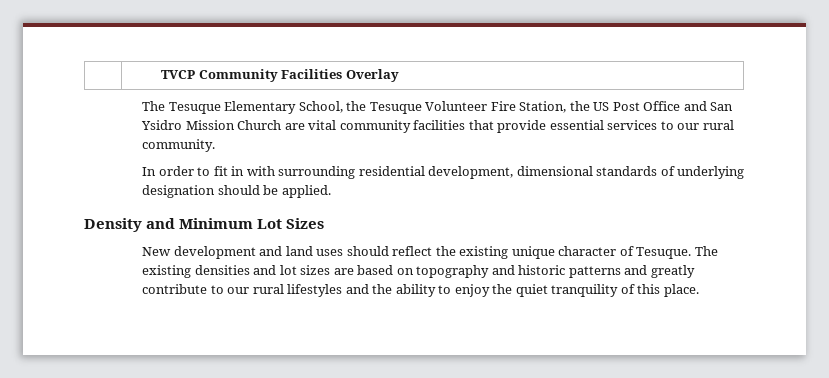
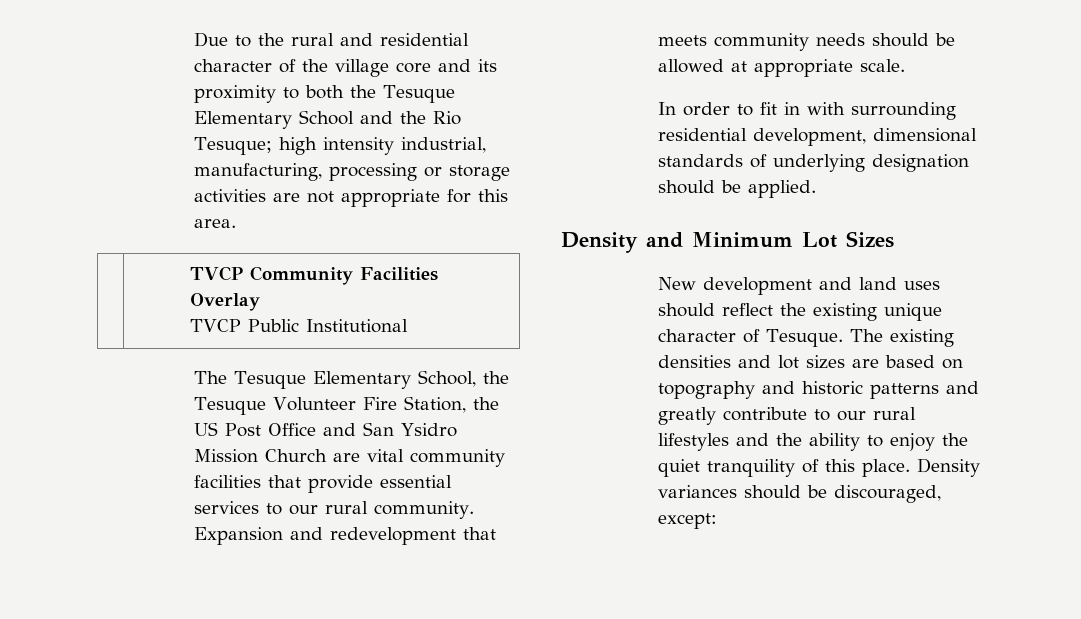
+ Due to the rural and residential character of the village core and its proximity to both the Tesuque Elementary School and the Rio Tesuque; high intensity industrial, manufacturing, processing or storage activities are not appropriate for this area.
  | TVCP Community Facilities Overlay
+ TVCP Public Institutional
+ Expansion and redevelopment that meets community needs should be allowed at appropriate scale.
+ Density variances should be discouraged, except:

